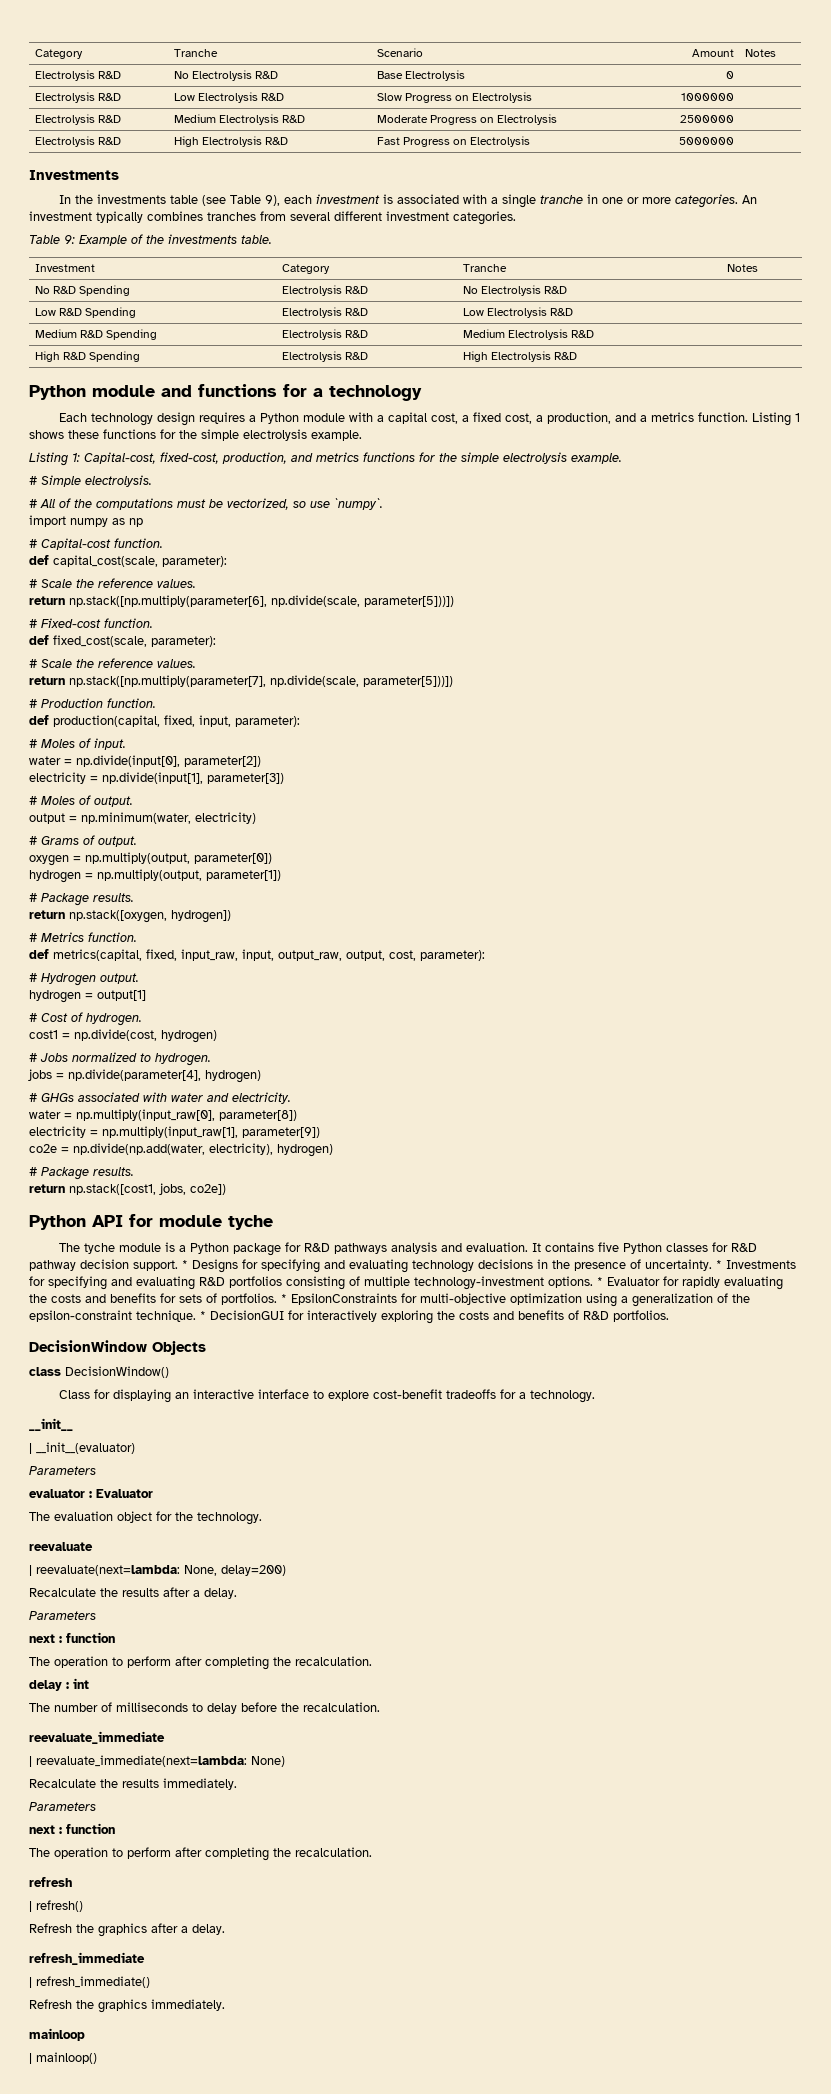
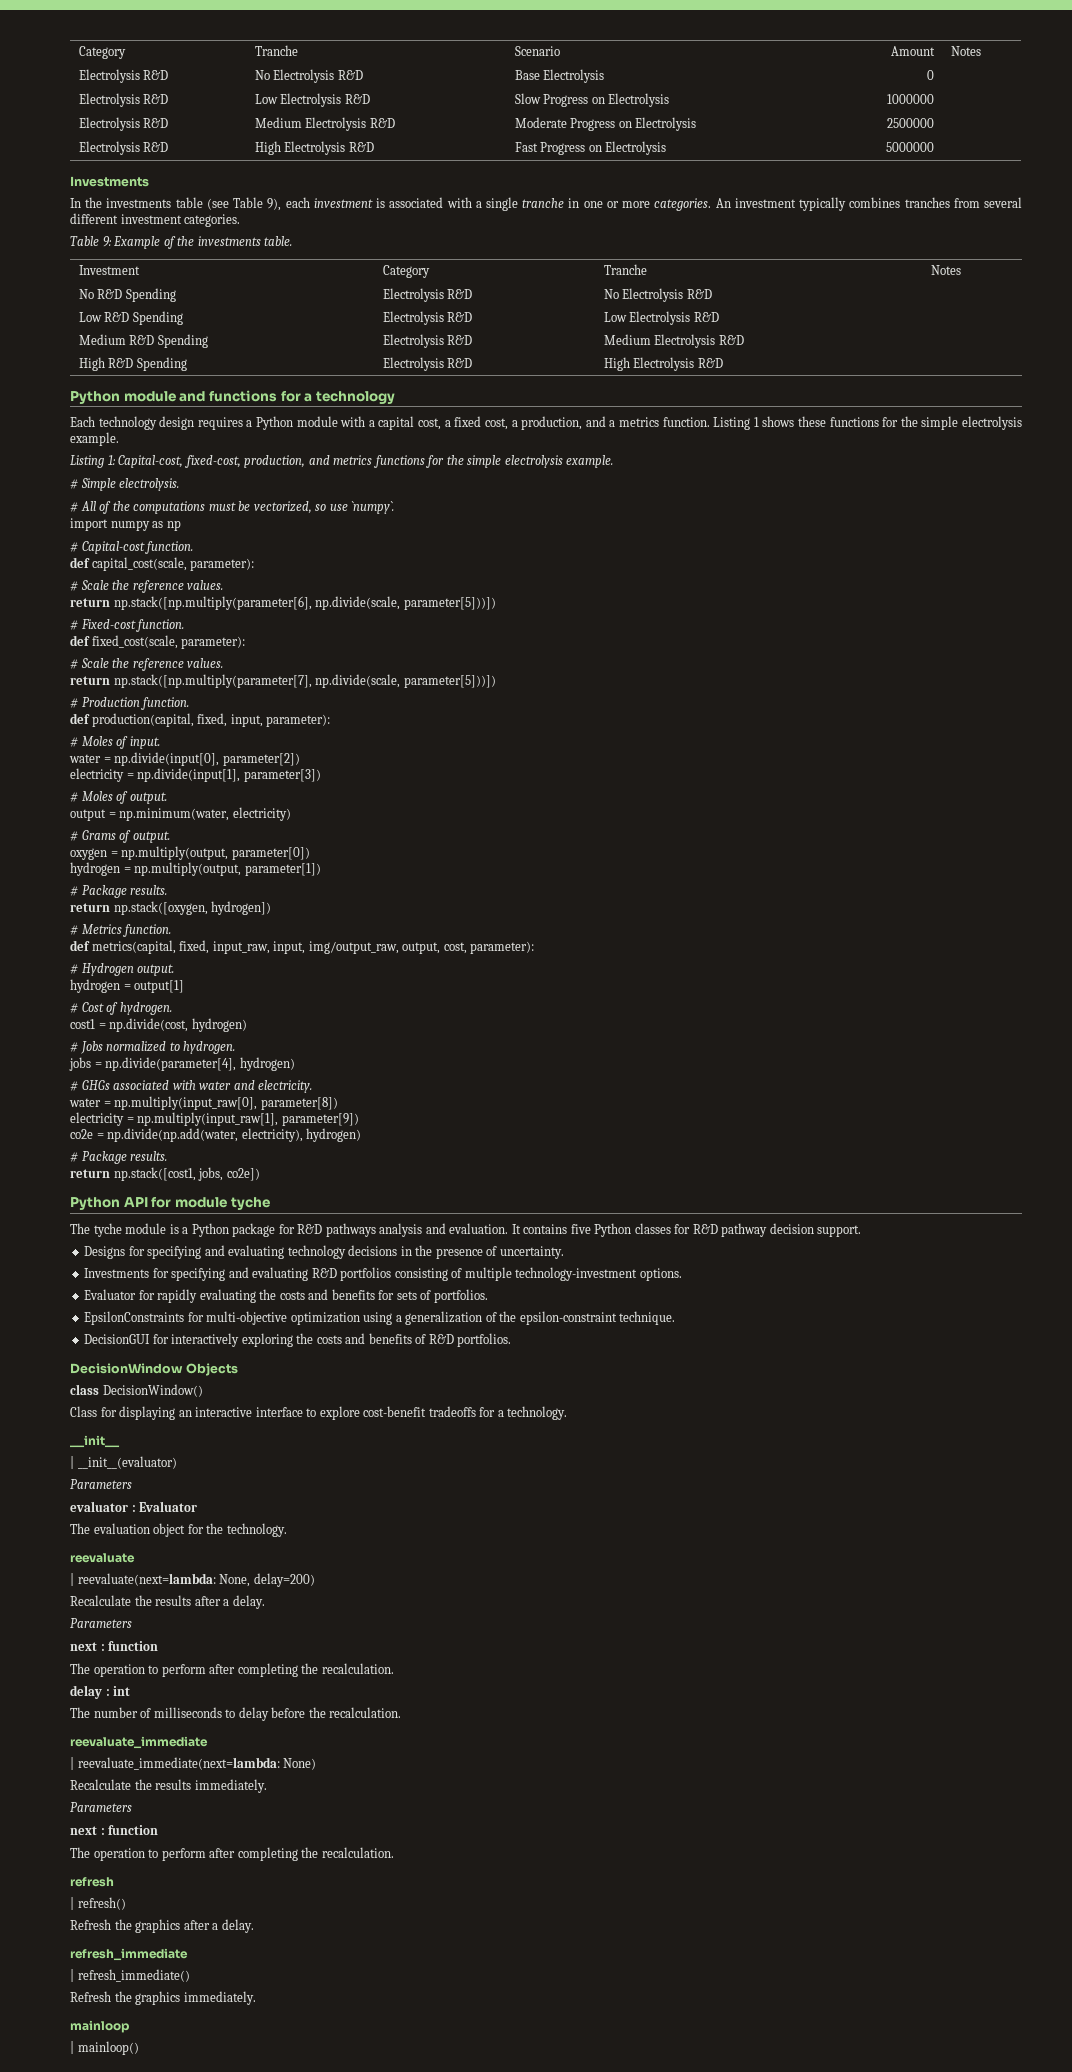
- def metrics(capital, fixed, input_raw, input, output_raw, output, cost, parameter):
+ def metrics(capital, fixed, input_raw, input, img/output_raw, output, cost, parameter):
- It contains five Python classes for R&D pathway decision support. * Designs for specifying and evaluating technology decisions in the presence of uncertainty. * Investments for specifying and evaluating R&D portfolios consisting of multiple technology-investment options. * Evaluator for rapidly evaluating the costs and benefits for sets of portfolios. * EpsilonConstraints for multi-objective optimization using a generalization of the epsilon-constraint technique. * DecisionGUI for interactively exploring the costs and benefits of R&D portfolios.
+ It contains five Python classes for R&D pathway decision support.
+ Designs for specifying and evaluating technology decisions in the presence of uncertainty.
+ Investments for specifying and evaluating R&D portfolios consisting of multiple technology-investment options.
+ Evaluator for rapidly evaluating the costs and benefits for sets of portfolios.
+ EpsilonConstraints for multi-objective optimization using a generalization of the epsilon-constraint technique.
+ DecisionGUI for interactively exploring the costs and benefits of R&D portfolios.

